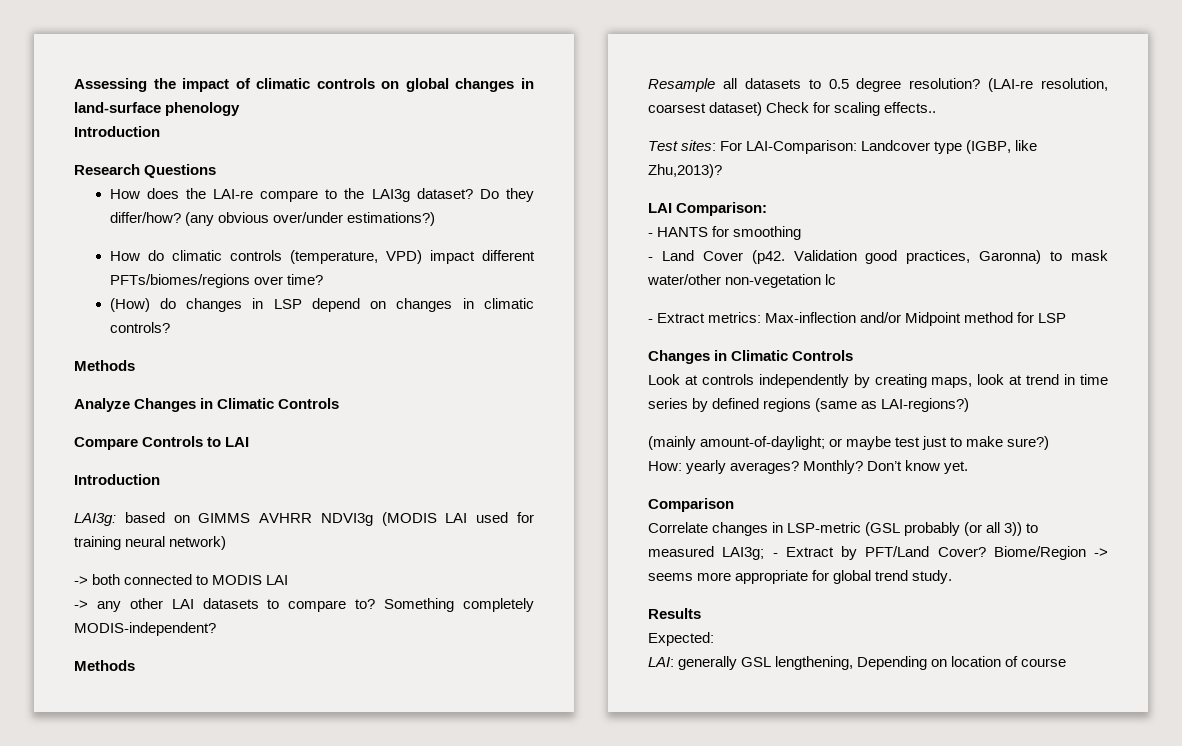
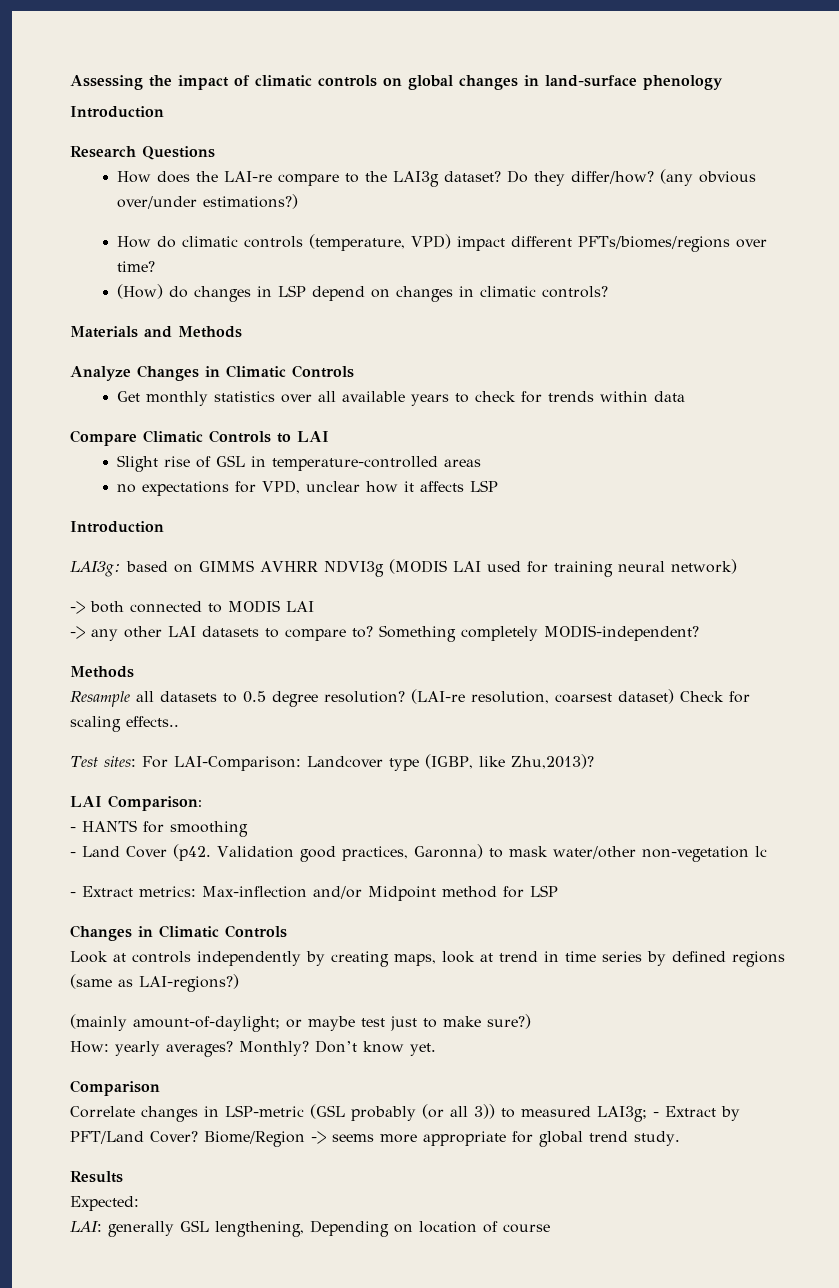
  (How) do changes in LSP depend on changes in climatic controls?
- Methods
+ Materials and Methods
+ Get monthly statistics over all available years to check for trends within data
- Compare Controls to LAI
+ Compare Climatic Controls to LAI
+ Slight rise of GSL in temperature-controlled areas
+ no expectations for VPD, unclear how it affects LSP

